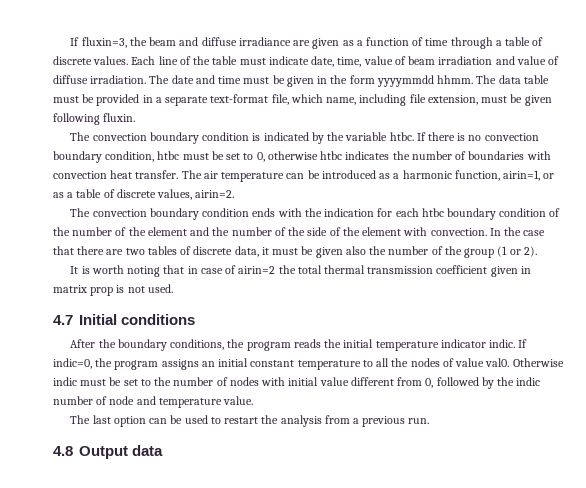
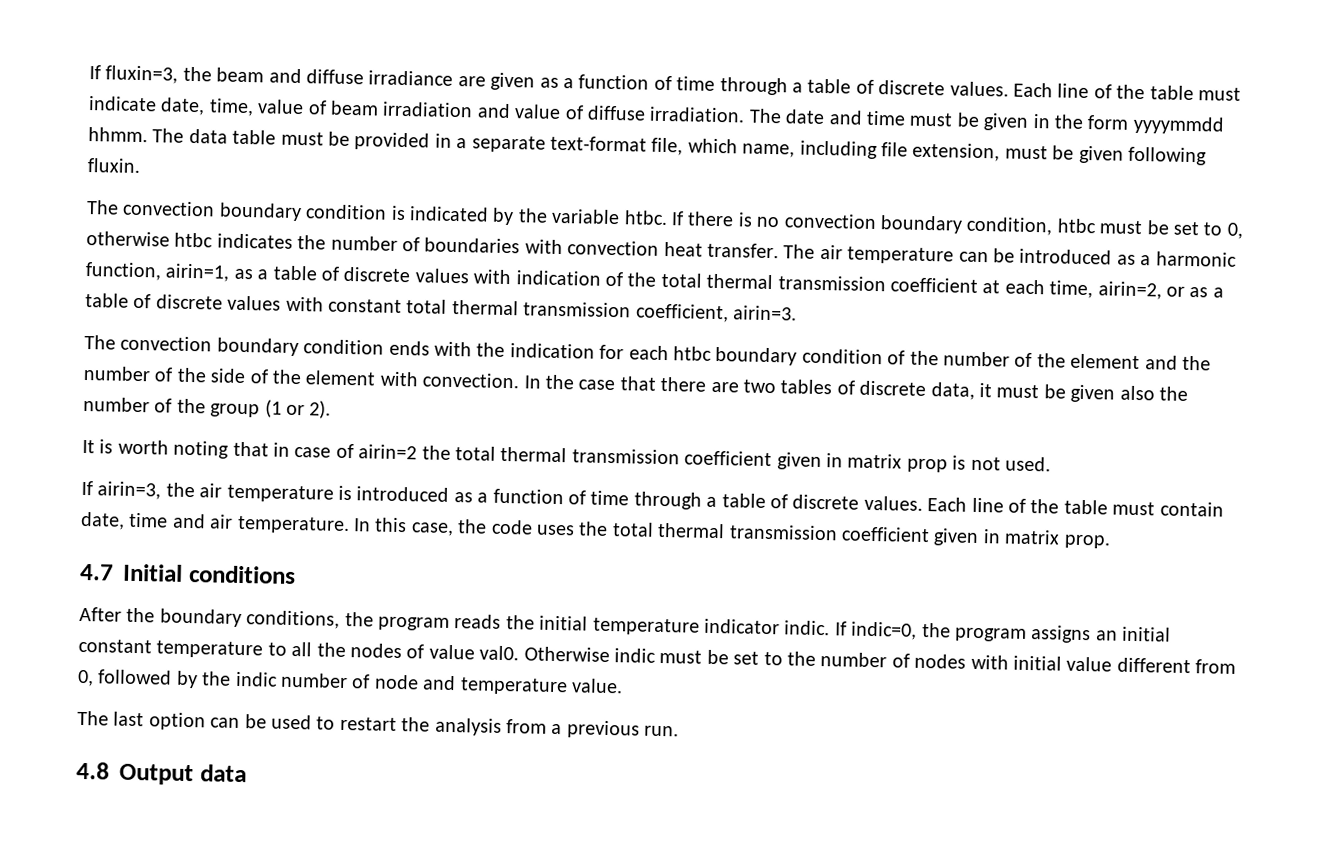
- The air temperature can be introduced as a harmonic function, airin=1, or as a table of discrete values, airin=2.
+ The air temperature can be introduced as a harmonic function, airin=1, as a table of discrete values with indication of the total thermal transmission coefficient at each time, airin=2, or as a table of discrete values with constant total thermal transmission coefficient, airin=3.
+ If airin=3, the air temperature is introduced as a function of time through a table of discrete values. Each line of the table must contain date, time and air temperature. In this case, the code uses the total thermal transmission coefficient given in matrix prop.

